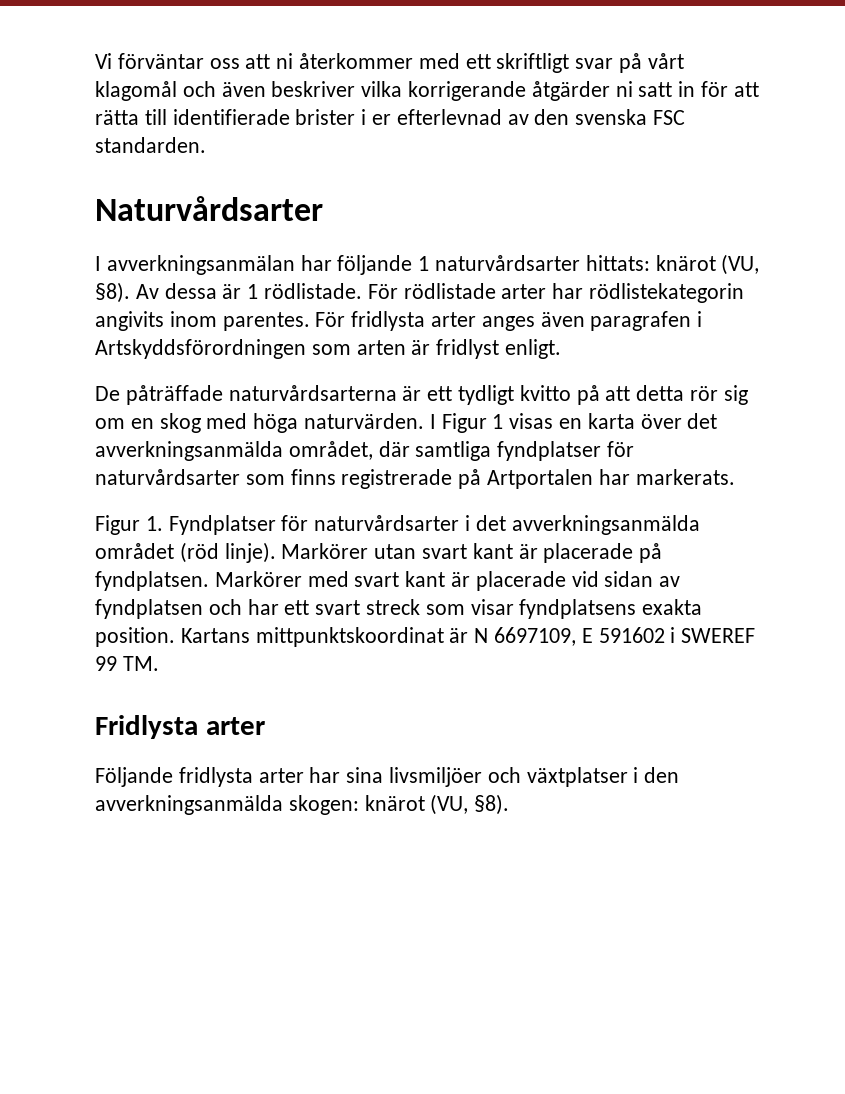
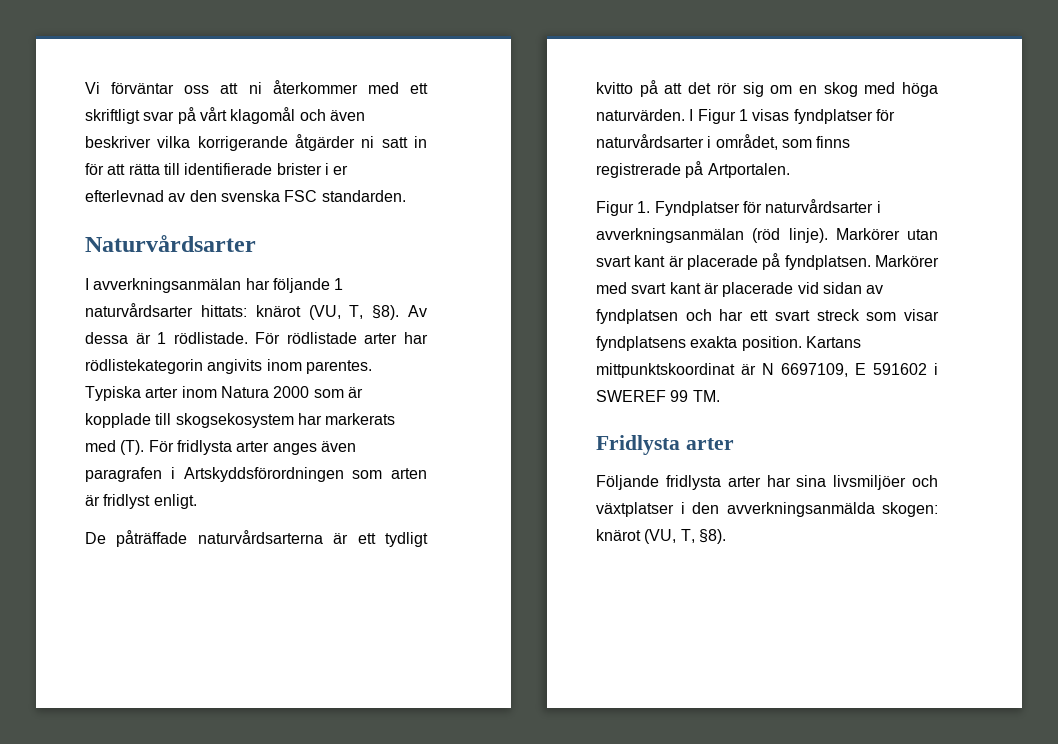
- I avverkningsanmälan har följande 1 naturvårdsarter hittats: knärot (VU, §8).
+ I avverkningsanmälan har följande 1 naturvårdsarter hittats: knärot (VU, T, §8).
- För fridlysta arter anges även paragrafen i Artskyddsförordningen som arten är fridlyst enligt.
+ Typiska arter inom Natura 2000 som är kopplade till skogsekosystem har markerats med (T). För fridlysta arter anges även paragrafen i Artskyddsförordningen som arten är fridlyst enligt.
- De påträffade naturvårdsarterna är ett tydligt kvitto på att detta rör sig om en skog med höga naturvärden.
+ De påträffade naturvårdsarterna är ett tydligt kvitto på att det rör sig om en skog med höga naturvärden.
- I Figur 1 visas en karta över det avverkningsanmälda området, där samtliga fyndplatser för naturvårdsarter som finns registrerade på Artportalen har markerats.
+ I Figur 1 visas fyndplatser för naturvårdsarter i området, som finns registrerade på Artportalen.
- Figur 1. Fyndplatser för naturvårdsarter i det avverkningsanmälda området (röd linje).
+ Figur 1. Fyndplatser för naturvårdsarter i avverkningsanmälan (röd linje).
- Följande fridlysta arter har sina livsmiljöer och växtplatser i den avverkningsanmälda skogen: knärot (VU, §8).
+ Följande fridlysta arter har sina livsmiljöer och växtplatser i den avverkningsanmälda skogen: knärot (VU, T, §8).

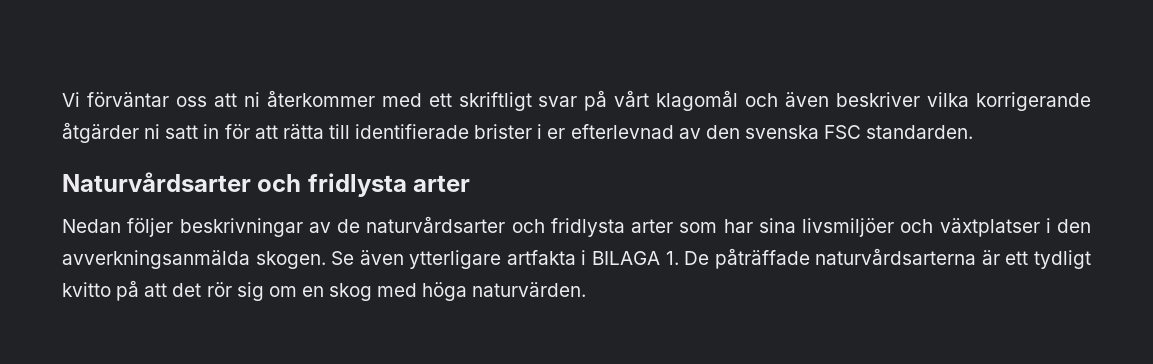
- Naturvårdsarter
- I avverkningsanmälan har följande 1 naturvårdsarter hittats: knärot (VU, T, §8). Av dessa är 1 rödlistade. För rödlistade arter har rödlistekategorin angivits inom parentes. Typiska arter inom Natura 2000 som är kopplade till skogsekosystem har markerats med (T). För fridlysta arter anges även paragrafen i Artskyddsförordningen som arten är fridlyst enligt.
- De påträffade naturvårdsarterna är ett tydligt kvitto på att det rör sig om en skog med höga naturvärden. I Figur 1 visas fyndplatser för naturvårdsarter i området, som finns registrerade på Artportalen.
- Figur 1. Fyndplatser för naturvårdsarter i avverkningsanmälan (röd linje). Markörer utan svart kant är placerade på fyndplatsen. Markörer med svart kant är placerade vid sidan av fyndplatsen och har ett svart streck som visar fyndplatsens exakta position. Kartans mittpunktskoordinat är N 6697109, E 591602 i SWEREF 99 TM.
- Fridlysta arter
- Följande fridlysta arter har sina livsmiljöer och växtplatser i den avverkningsanmälda skogen: knärot (VU, T, §8).
+ Naturvårdsarter och fridlysta arter
+ Nedan följer beskrivningar av de naturvårdsarter och fridlysta arter som har sina livsmiljöer och växtplatser i den avverkningsanmälda skogen. Se även ytterligare artfakta i BILAGA 1. De påträffade naturvårdsarterna är ett tydligt kvitto på att det rör sig om en skog med höga naturvärden.

